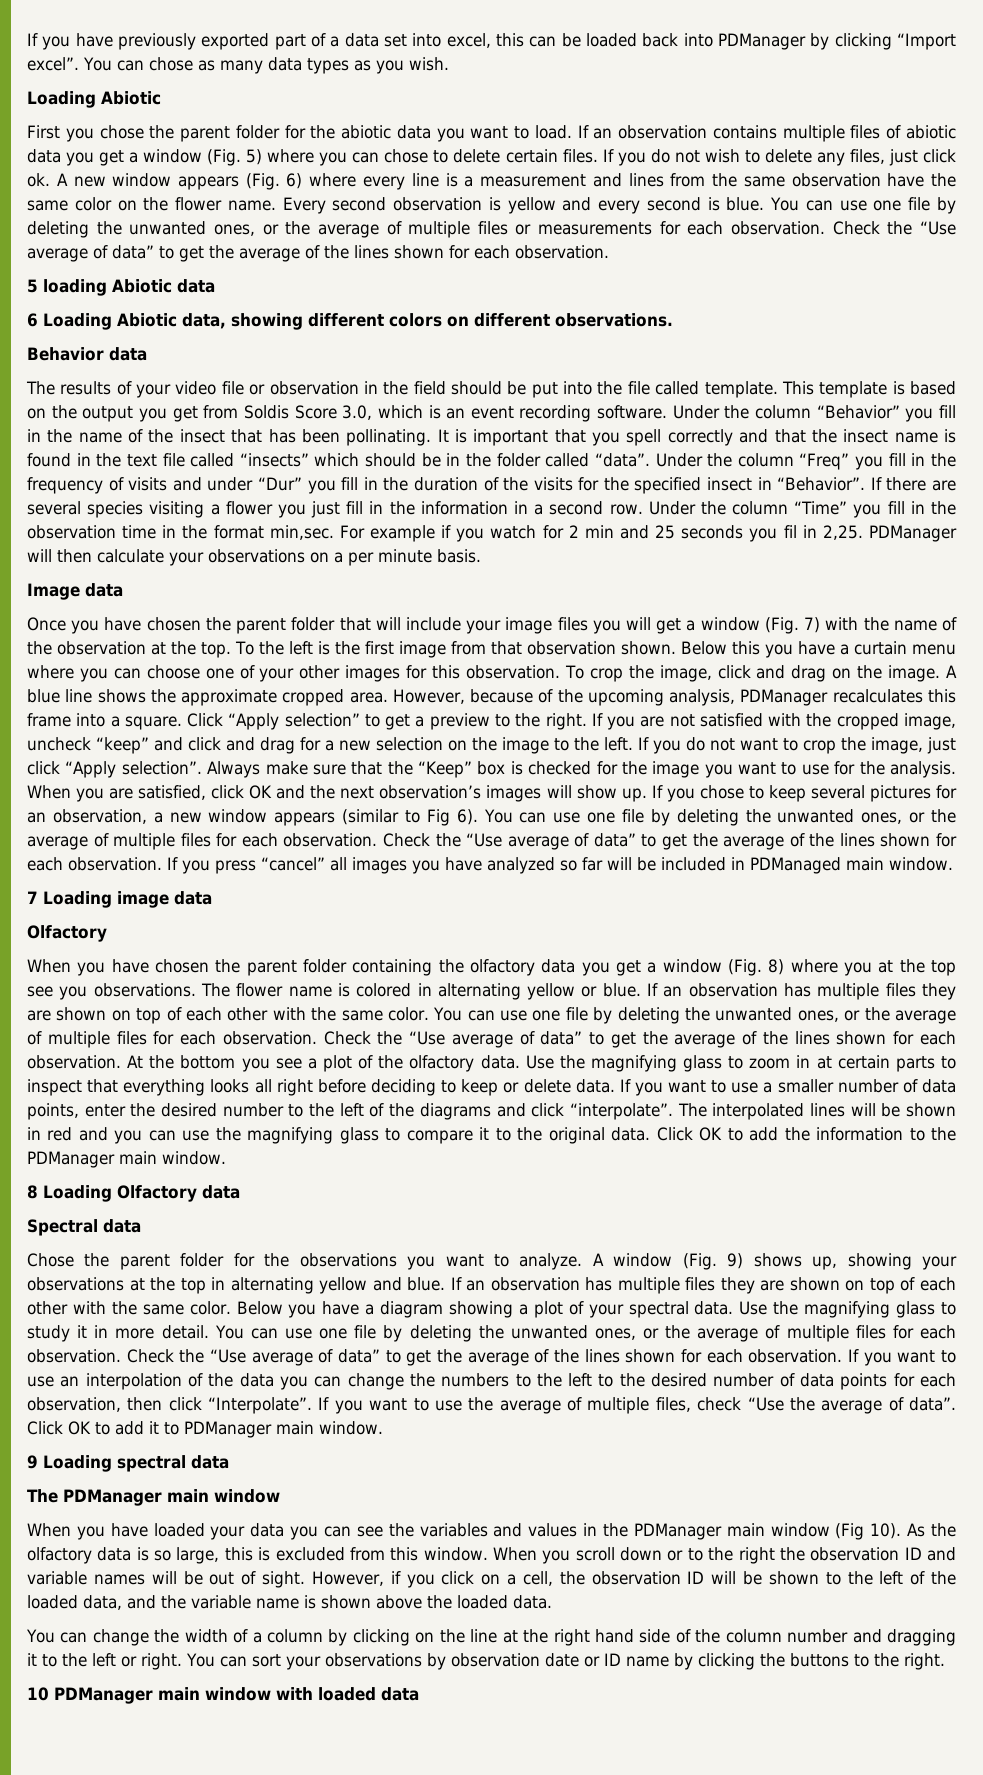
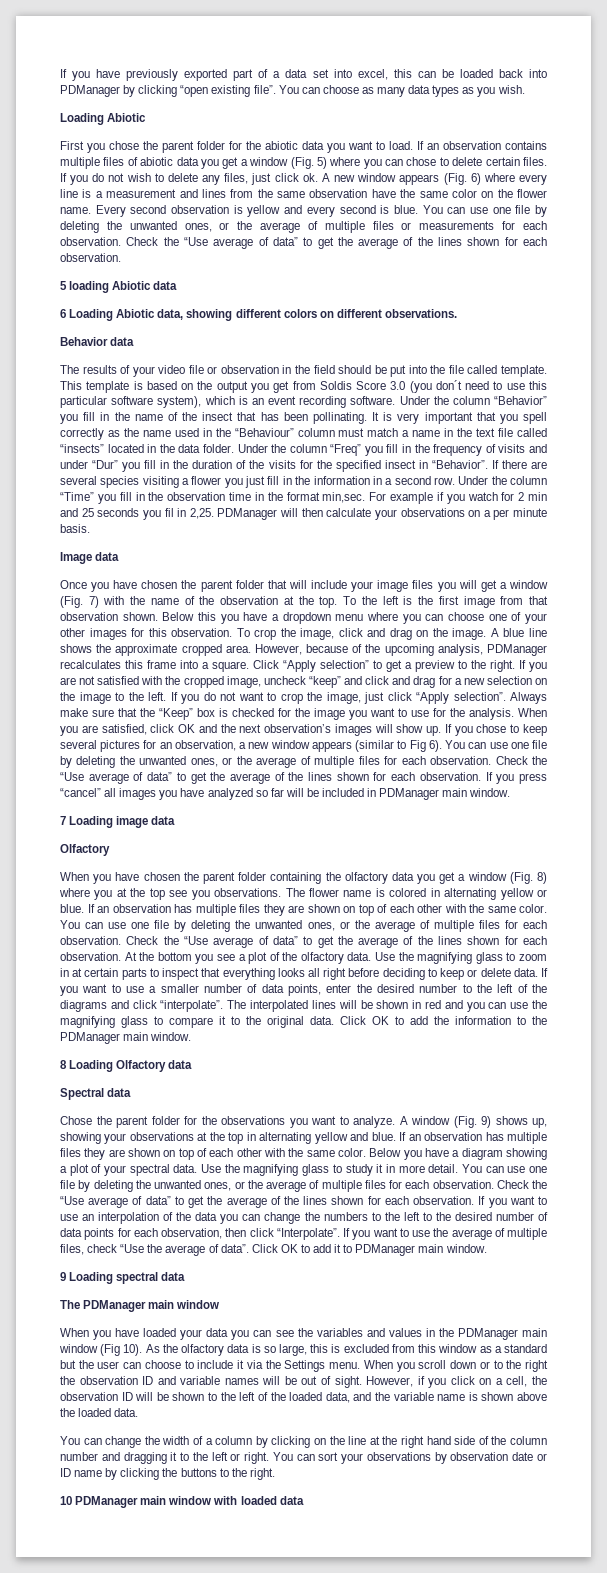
- If you have previously exported part of a data set into excel, this can be loaded back into PDManager by clicking “Import excel”. You can chose as many data types as you wish.
+ If you have previously exported part of a data set into excel, this can be loaded back into PDManager by clicking “open existing file”. You can choose as many data types as you wish.
- This template is based on the output you get from Soldis Score 3.0, which is an event recording software.
+ This template is based on the output you get from Soldis Score 3.0 (you don´t need to use this particular software system), which is an event recording software.
- It is important that you spell correctly and that the insect name is found in the text file called “insects” which should be in the folder called “data”.
+ It is very important that you spell correctly as the name used in the “Behaviour” column must match a name in the text file called “insects” located in the data folder.
- Below this you have a curtain menu where you can choose one of your other images for this observation.
+ Below this you have a dropdown menu where you can choose one of your other images for this observation.
- If you press “cancel” all images you have analyzed so far will be included in PDManaged main window.
+ If you press “cancel” all images you have analyzed so far will be included in PDManager main window.
- As the olfactory data is so large, this is excluded from this window.
+ As the olfactory data is so large, this is excluded from this window as a standard but the user can choose to include it via the Settings menu.

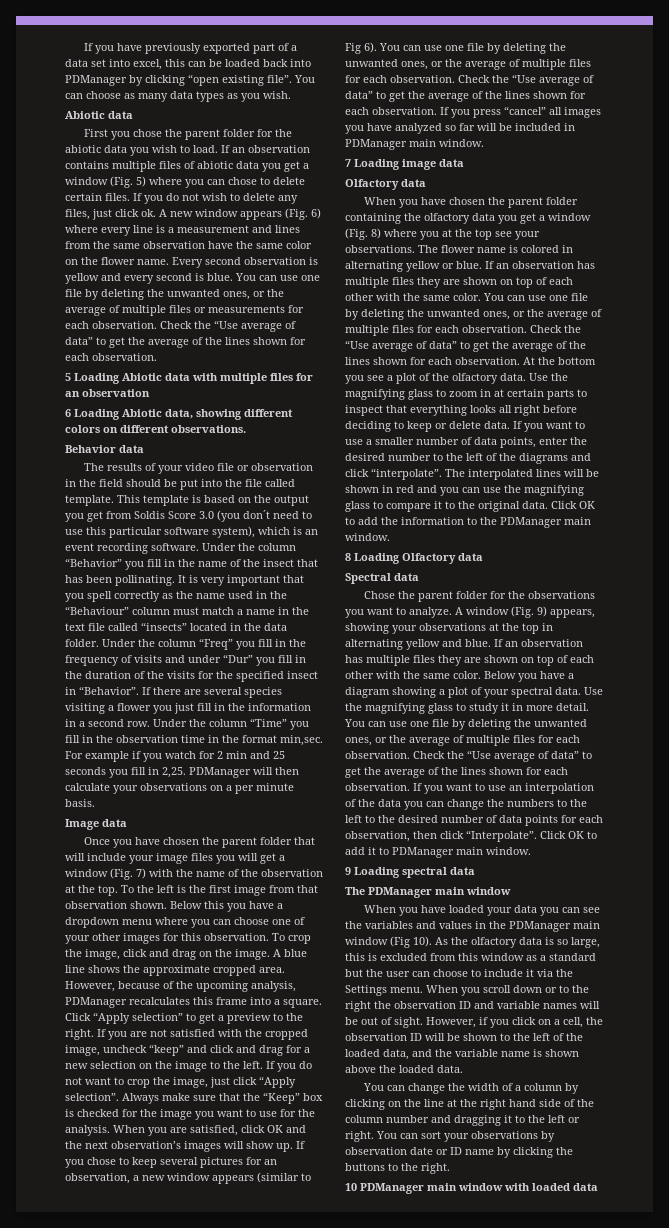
  You can choose as many data types as you wish.
- Loading Abiotic
+ Abiotic data
- First you chose the parent folder for the abiotic data you want to load.
+ First you chose the parent folder for the abiotic data you wish to load.
- 5 loading Abiotic data
+ 5 Loading Abiotic data with multiple files for an observation
- For example if you watch for 2 min and 25 seconds you fil in 2,25.
+ For example if you watch for 2 min and 25 seconds you fill in 2,25.
  7 Loading image data
- Olfactory
+ Olfactory data
- When you have chosen the parent folder containing the olfactory data you get a window (Fig. 8) where you at the top see you observations.
+ When you have chosen the parent folder containing the olfactory data you get a window (Fig. 8) where you at the top see your observations.
- A window (Fig. 9) shows up, showing your observations at the top in alternating yellow and blue.
+ A window (Fig. 9) appears, showing your observations at the top in alternating yellow and blue.
- If you want to use the average of multiple files, check “Use the average of data”.

